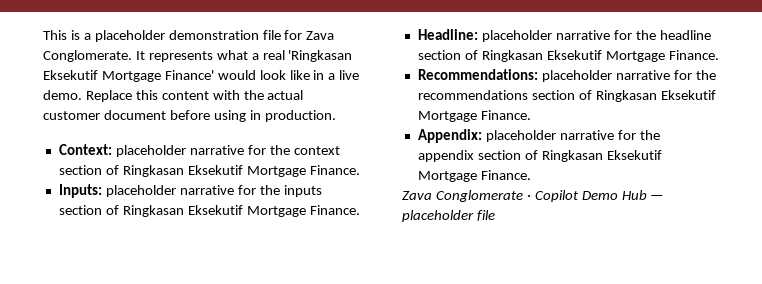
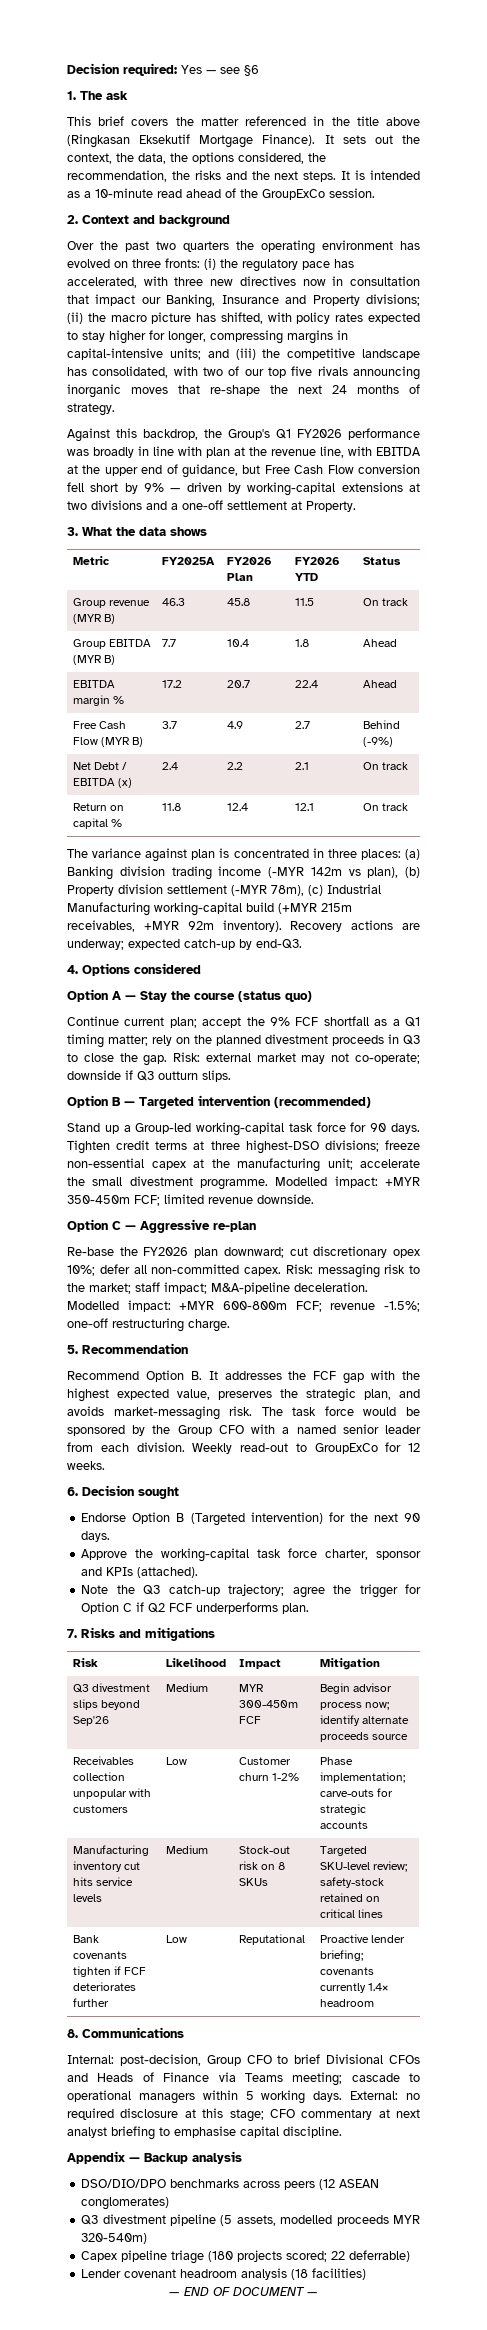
- This is a placeholder demonstration file for Zava Conglomerate. It represents what a real 'Ringkasan Eksekutif Mortgage Finance' would look like in a live demo. Replace this content with the actual customer document before using in production.
- Context: placeholder narrative for the context section of Ringkasan Eksekutif Mortgage Finance.
- Inputs: placeholder narrative for the inputs section of Ringkasan Eksekutif Mortgage Finance.
- Headline: placeholder narrative for the headline section of Ringkasan Eksekutif Mortgage Finance.
- Recommendations: placeholder narrative for the recommendations section of Ringkasan Eksekutif Mortgage Finance.
- Appendix: placeholder narrative for the appendix section of Ringkasan Eksekutif Mortgage Finance.
- Zava Conglomerate · Copilot Demo Hub — placeholder file
+ Decision required: Yes — see §6
+ 1. The ask
+ This brief covers the matter referenced in the title above (Ringkasan Eksekutif Mortgage Finance). It sets out the context, the data, the options considered, the recommendation, the risks and the next steps. It is intended as a 10-minute read ahead of the GroupExCo session.
+ 2. Context and background
+ Over the past two quarters the operating environment has evolved on three fronts: (i) the regulatory pace has accelerated, with three new directives now in consultation that impact our Banking, Insurance and Property divisions; (ii) the macro picture has shifted, with policy rates expected to stay higher for longer, compressing margins in capital-intensive units; and (iii) the competitive landscape has consolidated, with two of our top five rivals announcing inorganic moves that re-shape the next 24 months of strategy.
+ Against this backdrop, the Group's Q1 FY2026 performance was broadly in line with plan at the revenue line, with EBITDA at the upper end of guidance, but Free Cash Flow conversion fell short by 9% — driven by working-capital extensions at two divisions and a one-off settlement at Property.
+ 3. What the data shows
+ Metric | FY2025A | FY2026 Plan | FY2026 YTD | Status
+ Group revenue (MYR B) | 46.3 | 45.8 | 11.5 | On track
+ Group EBITDA (MYR B) | 7.7 | 10.4 | 1.8 | Ahead
+ EBITDA margin % | 17.2 | 20.7 | 22.4 | Ahead
+ Free Cash Flow (MYR B) | 3.7 | 4.9 | 2.7 | Behind (-9%)
+ Net Debt / EBITDA (x) | 2.4 | 2.2 | 2.1 | On track
+ Return on capital % | 11.8 | 12.4 | 12.1 | On track
+ The variance against plan is concentrated in three places: (a) Banking division trading income (-MYR 142m vs plan), (b) Property division settlement (-MYR 78m), (c) Industrial Manufacturing working-capital build (+MYR 215m receivables, +MYR 92m inventory). Recovery actions are underway; expected catch-up by end-Q3.
+ 4. Options considered
+ Option A — Stay the course (status quo)
+ Continue current plan; accept the 9% FCF shortfall as a Q1 timing matter; rely on the planned divestment proceeds in Q3 to close the gap. Risk: external market may not co-operate; downside if Q3 outturn slips.
+ Option B — Targeted intervention (recommended)
+ Stand up a Group-led working-capital task force for 90 days. Tighten credit terms at three highest-DSO divisions; freeze non-essential capex at the manufacturing unit; accelerate the small divestment programme. Modelled impact: +MYR 350-450m FCF; limited revenue downside.
+ Option C — Aggressive re-plan
+ Re-base the FY2026 plan downward; cut discretionary opex 10%; defer all non-committed capex. Risk: messaging risk to the market; staff impact; M&A-pipeline deceleration. Modelled impact: +MYR 600-800m FCF; revenue -1.5%; one-off restructuring charge.
+ 5. Recommendation
+ Recommend Option B. It addresses the FCF gap with the highest expected value, preserves the strategic plan, and avoids market-messaging risk. The task force would be sponsored by the Group CFO with a named senior leader from each division. Weekly read-out to GroupExCo for 12 weeks.
+ 6. Decision sought
+ Endorse Option B (Targeted intervention) for the next 90 days.
+ Approve the working-capital task force charter, sponsor and KPIs (attached).
+ Note the Q3 catch-up trajectory; agree the trigger for Option C if Q2 FCF underperforms plan.
+ 7. Risks and mitigations
+ Risk | Likelihood | Impact | Mitigation
+ Q3 divestment slips beyond Sep'26 | Medium | MYR 300-450m FCF | Begin advisor process now; identify alternate proceeds source
+ Receivables collection unpopular with customers | Low | Customer churn 1-2% | Phase implementation; carve-outs for strategic accounts
+ Manufacturing inventory cut hits service levels | Medium | Stock-out risk on 8 SKUs | Targeted SKU-level review; safety-stock retained on critical lines
+ Bank covenants tighten if FCF deteriorates further | Low | Reputational | Proactive lender briefing; covenants currently 1.4× headroom
+ 8. Communications
+ Internal: post-decision, Group CFO to brief Divisional CFOs and Heads of Finance via Teams meeting; cascade to operational managers within 5 working days. External: no required disclosure at this stage; CFO commentary at next analyst briefing to emphasise capital discipline.
+ Appendix — Backup analysis
+ DSO/DIO/DPO benchmarks across peers (12 ASEAN conglomerates)
+ Q3 divestment pipeline (5 assets, modelled proceeds MYR 320-540m)
+ Capex pipeline triage (180 projects scored; 22 deferrable)
+ Lender covenant headroom analysis (18 facilities)
+ — END OF DOCUMENT —

